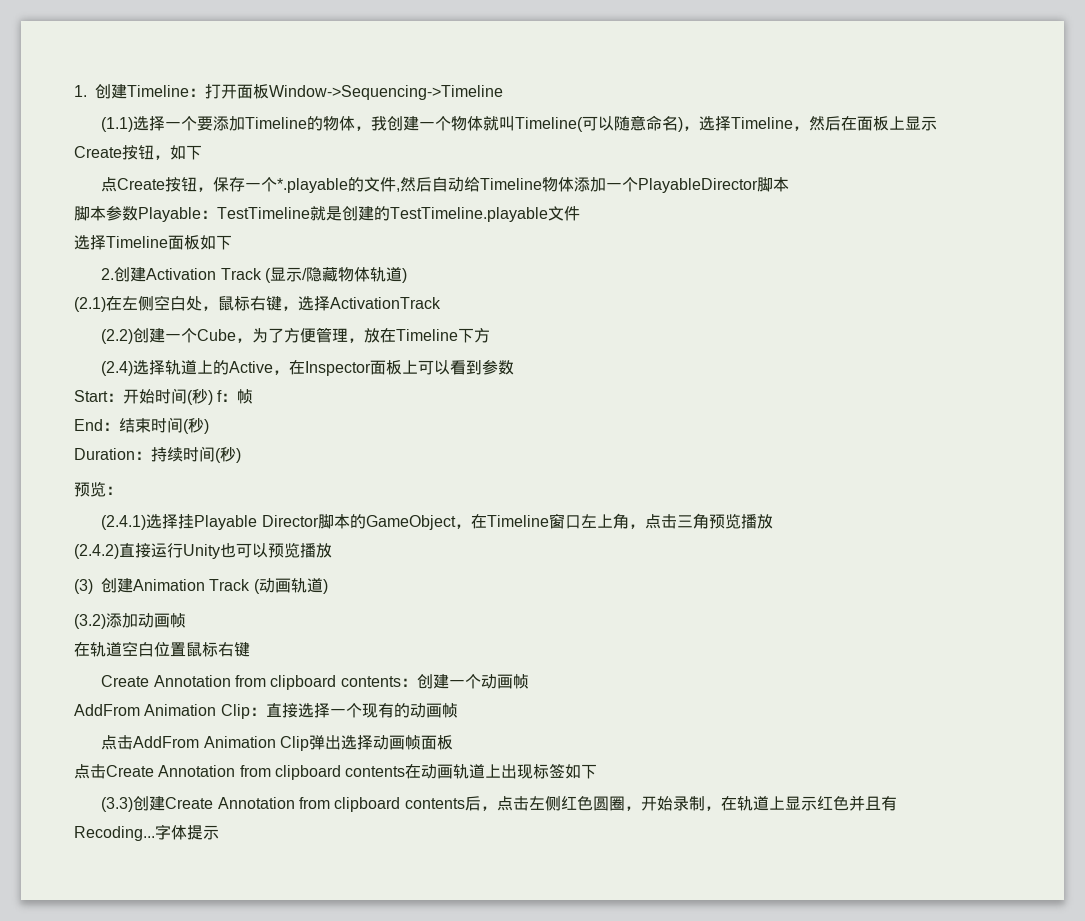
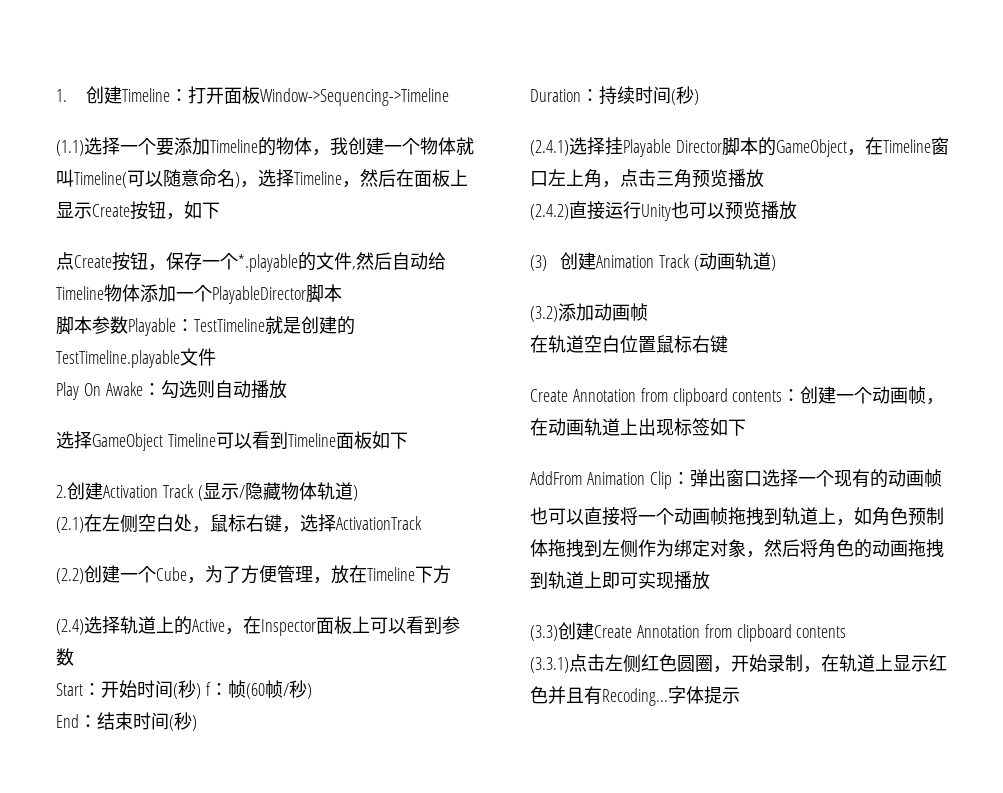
- 选择Timeline面板如下
+ Play On Awake：勾选则自动播放
+ 选择GameObject Timeline可以看到Timeline面板如下
- Start：开始时间(秒) f：帧
+ Start：开始时间(秒) f：帧(60帧/秒)
- 预览：
- Create Annotation from clipboard contents：创建一个动画帧
- AddFrom Animation Clip：直接选择一个现有的动画帧
- 点击AddFrom Animation Clip弹出选择动画帧面板
- 点击Create Annotation from clipboard contents在动画轨道上出现标签如下
+ Create Annotation from clipboard contents：创建一个动画帧，在动画轨道上出现标签如下
+ AddFrom Animation Clip：弹出窗口选择一个现有的动画帧
+ 也可以直接将一个动画帧拖拽到轨道上，如角色预制体拖拽到左侧作为绑定对象，然后将角色的动画拖拽到轨道上即可实现播放
- (3.3)创建Create Annotation from clipboard contents后，点击左侧红色圆圈，开始录制，在轨道上显示红色并且有Recoding...
+ (3.3)创建Create Annotation from clipboard contents
+ (3.3.1)点击左侧红色圆圈，开始录制，在轨道上显示红色并且有Recoding...

